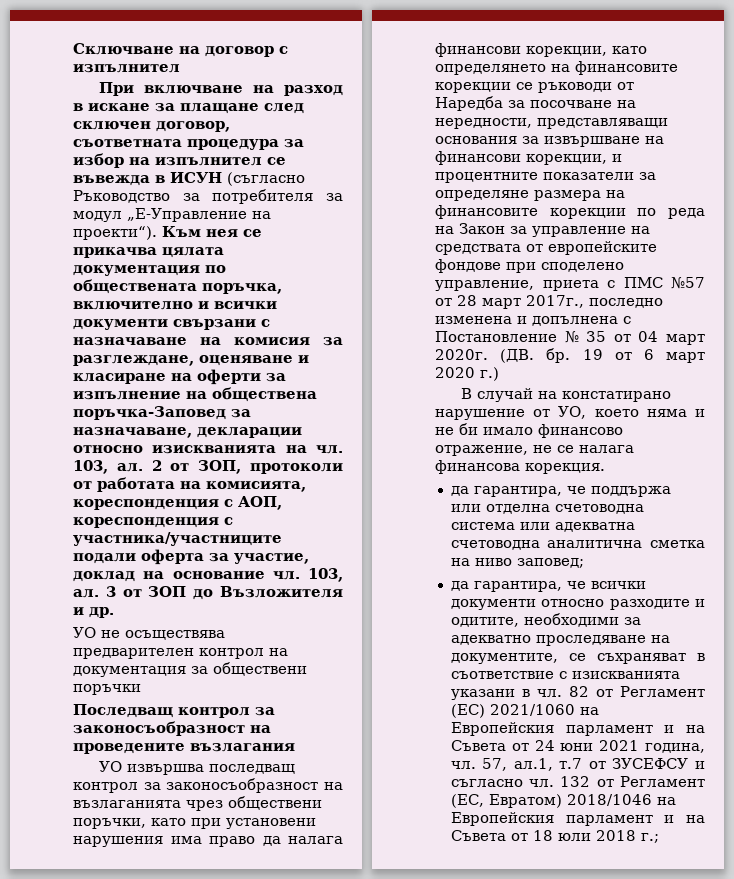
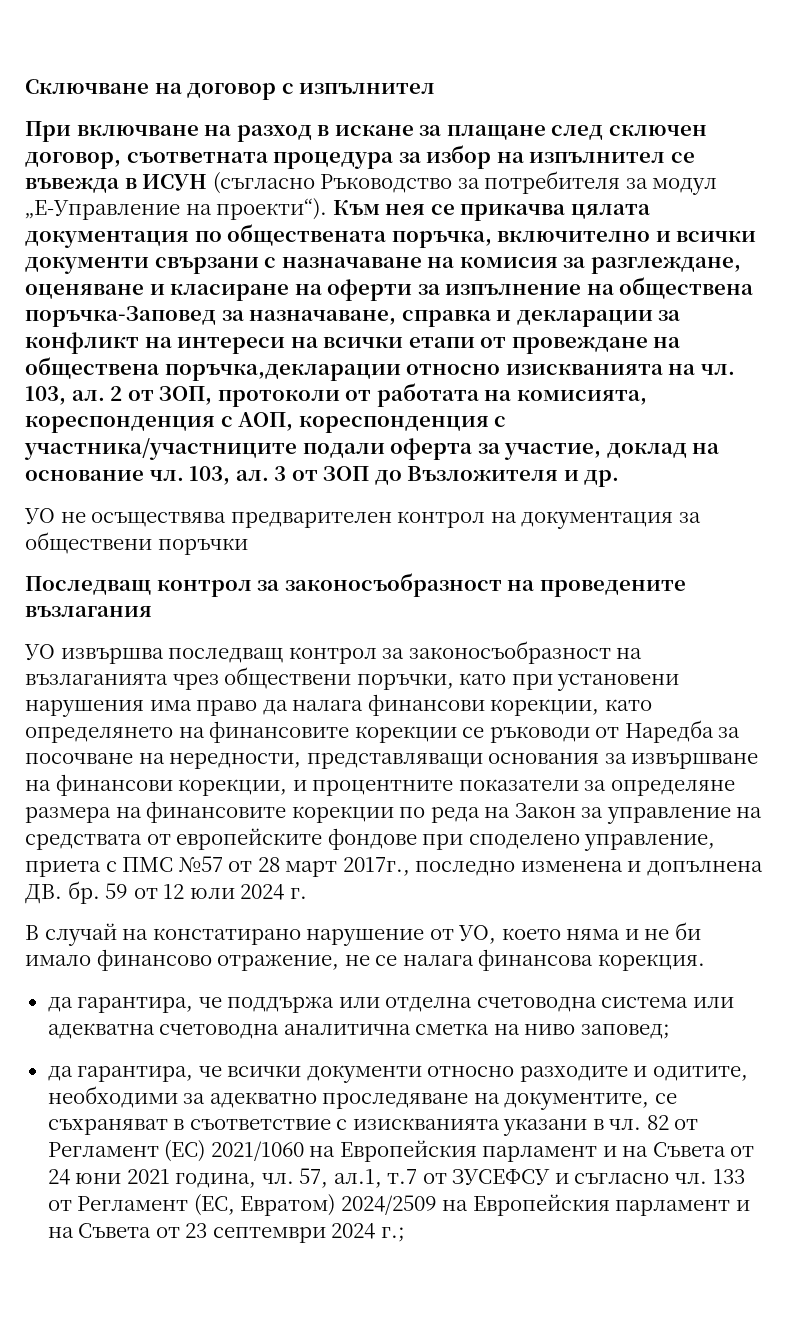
- Към нея се прикачва цялата документация по обществената поръчка, включително и всички документи свързани с назначаване на комисия за разглеждане, оценяване и класиране на оферти за изпълнение на обществена поръчка-Заповед за назначаване, декларации относно изискванията на чл.
+ Към нея се прикачва цялата документация по обществената поръчка, включително и всички документи свързани с назначаване на комисия за разглеждане, оценяване и класиране на оферти за изпълнение на обществена поръчка-Заповед за назначаване, справка и декларации за конфликт на интереси на всички етапи от провеждане на обществена поръчка,декларации относно изискванията на чл.
- УО извършва последващ контрол за законосъобразност на възлаганията чрез обществени поръчки, като при установени нарушения има право да налага финансови корекции, като определянето на финансовите корекции се ръководи от Наредба за посочване на нередности, представляващи основания за извършване на финансови корекции, и процентните показатели за определяне размера на финансовите корекции по реда на Закон за управление на средствата от европейските фондове при споделено управление, приета с ПМС №57 от 28 март 2017г., последно изменена и допълнена с Постановление № 35 от 04 март 2020г. (ДВ. бр. 19 от 6 март 2020 г.)
+ УО извършва последващ контрол за законосъобразност на възлаганията чрез обществени поръчки, като при установени нарушения има право да налага финансови корекции, като определянето на финансовите корекции се ръководи от Наредба за посочване на нередности, представляващи основания за извършване на финансови корекции, и процентните показатели за определяне размера на финансовите корекции по реда на Закон за управление на средствата от европейските фондове при споделено управление, приета с ПМС №57 от 28 март 2017г., последно изменена и допълнена ДВ. бр. 59 от 12 юли 2024 г.
- 132 от Регламент (ЕС, Евратом) 2018/1046 на Европейския парламент и на Съвета от 18 юли 2018 г.;
+ 133 от Регламент (ЕС, Евратом) 2024/2509 на Европейския парламент и на Съвета от 23 септември 2024 г.;

